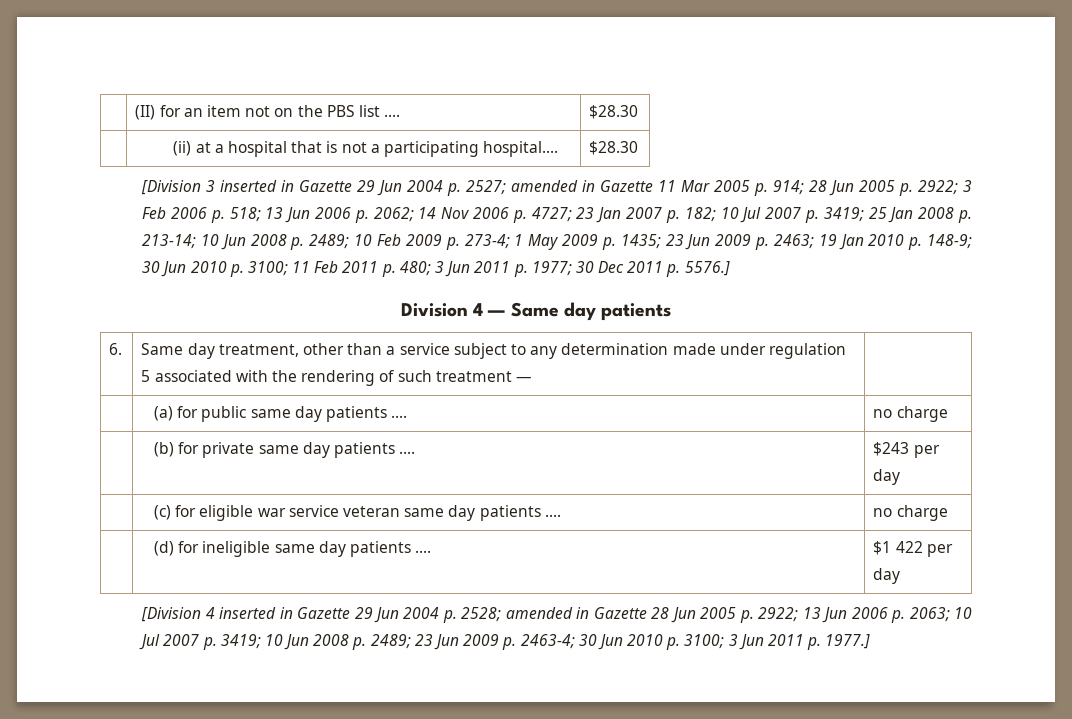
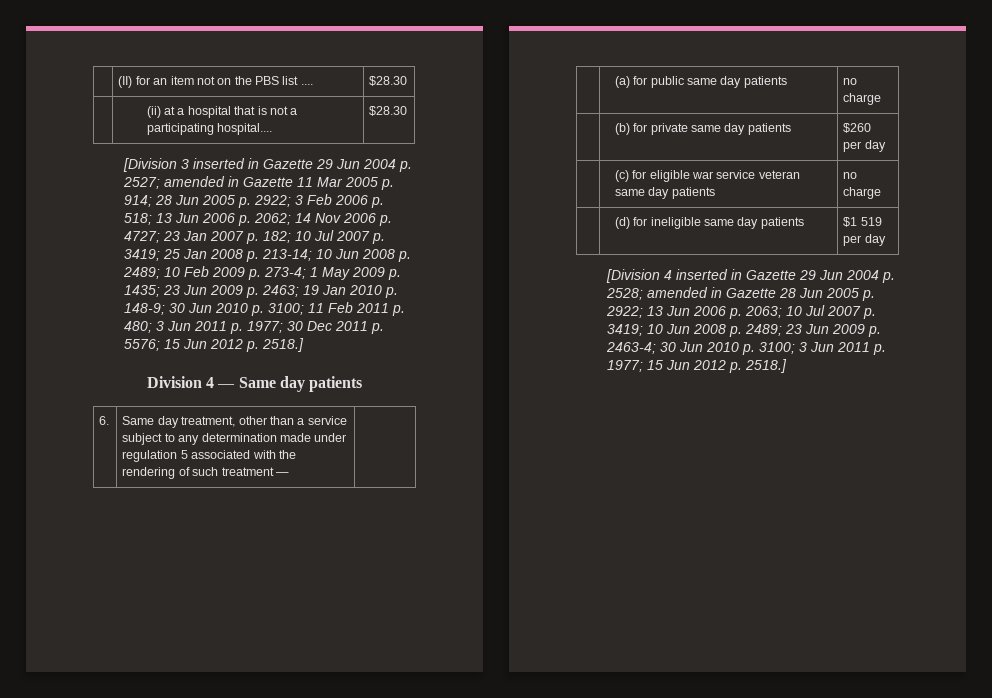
- 30 Dec 2011 p. 5576.]
+ 30 Dec 2011 p. 5576; 15 Jun 2012 p. 2518.]
- | (a) for public same day patients .... | no charge
+ | (a) for public same day patients | no charge
- | (b) for private same day patients .... | $243 per day
+ | (b) for private same day patients | $260 per day
- | (c) for eligible war service veteran same day patients .... | no charge
+ | (c) for eligible war service veteran same day patients | no charge
- | (d) for ineligible same day patients .... | $1 422 per day
+ | (d) for ineligible same day patients | $1 519 per day
- [Division 4 inserted in Gazette 29 Jun 2004 p. 2528; amended in Gazette 28 Jun 2005 p. 2922; 13 Jun 2006 p. 2063; 10 Jul 2007 p. 3419; 10 Jun 2008 p. 2489; 23 Jun 2009 p. 2463-4; 30 Jun 2010 p. 3100; 3 Jun 2011 p. 1977.]
+ [Division 4 inserted in Gazette 29 Jun 2004 p. 2528; amended in Gazette 28 Jun 2005 p. 2922; 13 Jun 2006 p. 2063; 10 Jul 2007 p. 3419; 10 Jun 2008 p. 2489; 23 Jun 2009 p. 2463-4; 30 Jun 2010 p. 3100; 3 Jun 2011 p. 1977; 15 Jun 2012 p. 2518.]

